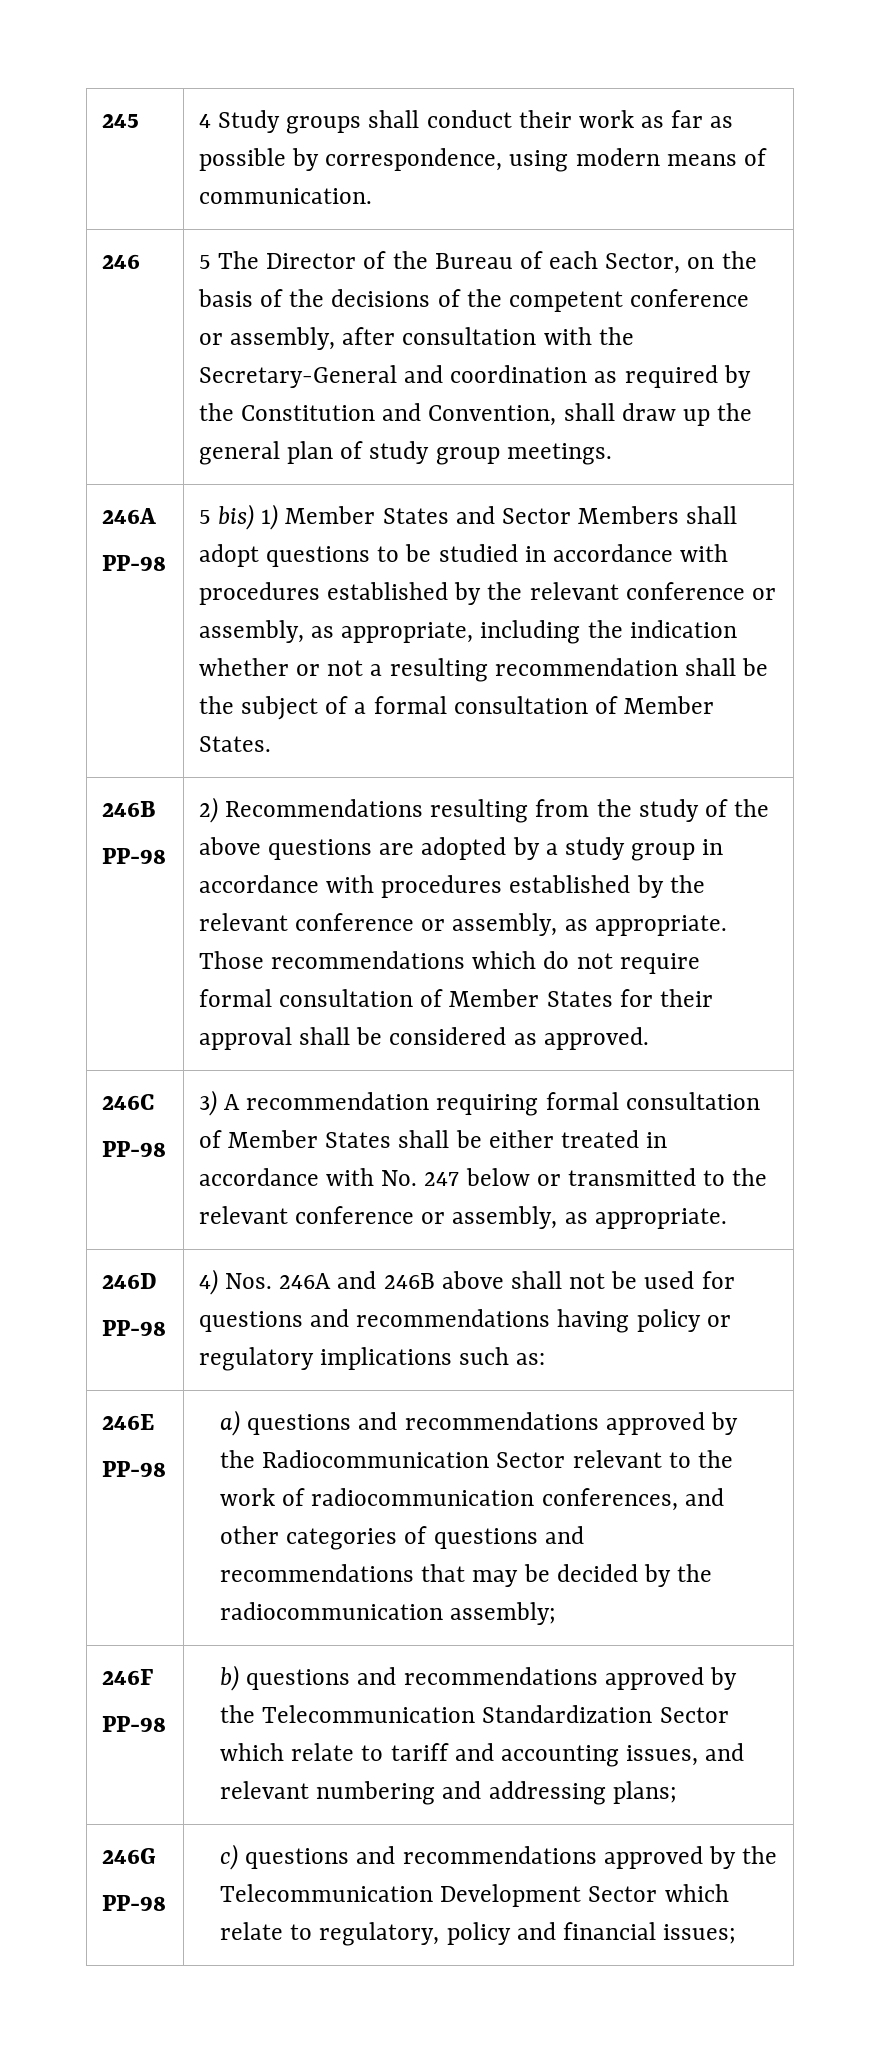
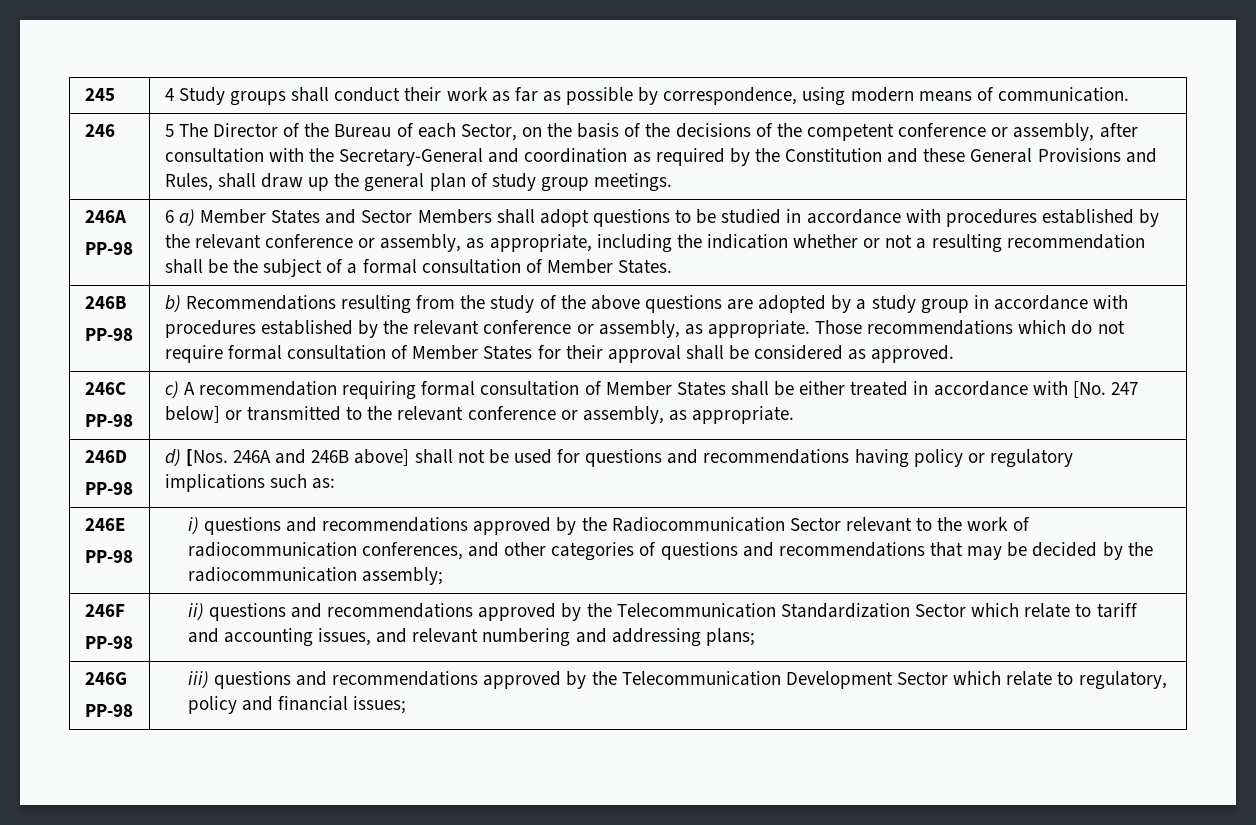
- 5 The Director of the Bureau of each Sector, on the basis of the decisions of the competent conference or assembly, after consultation with the Secretary-General and coordination as required by the Constitution and Convention, shall draw up the general plan of study group meetings.
+ 5 The Director of the Bureau of each Sector, on the basis of the decisions of the competent conference or assembly, after consultation with the Secretary-General and coordination as required by the Constitution and these General Provisions and Rules, shall draw up the general plan of study group meetings.
- 5 bis) 1) Member States and Sector Members shall adopt questions to be studied in accordance with procedures established by the relevant conference or assembly, as appropriate, including the indication whether or not a resulting recommendation shall be the subject of a formal consultation of Member States.
+ 6 a) Member States and Sector Members shall adopt questions to be studied in accordance with procedures established by the relevant conference or assembly, as appropriate, including the indication whether or not a resulting recommendation shall be the subject of a formal consultation of Member States.
- 2) Recommendations resulting from the study of the above questions are adopted by a study group in accordance with procedures established by the relevant conference or assembly, as appropriate.
+ b) Recommendations resulting from the study of the above questions are adopted by a study group in accordance with procedures established by the relevant conference or assembly, as appropriate.
  246C
- PP-98 | 3) A recommendation requiring formal consultation of Member States shall be either treated in accordance with No. 247 below or transmitted to the relevant conference or assembly, as appropriate.
+ PP-98 | c) A recommendation requiring formal consultation of Member States shall be either treated in accordance with [No. 247 below] or transmitted to the relevant conference or assembly, as appropriate.
  246D
- PP-98 | 4) Nos. 246A and 246B above shall not be used for questions and recommendations having policy or regulatory implications such as:
+ PP-98 | d) [Nos. 246A and 246B above] shall not be used for questions and recommendations having policy or regulatory implications such as:
  246E
- PP-98 | a) questions and recommendations approved by the Radiocommunication Sector relevant to the work of radiocommunication conferences, and other categories of questions and recommendations that may be decided by the radiocommunication assembly;
+ PP-98 | i) questions and recommendations approved by the Radiocommunication Sector relevant to the work of radiocommunication conferences, and other categories of questions and recommendations that may be decided by the radiocommunication assembly;
  246F
- PP-98 | b) questions and recommendations approved by the Telecommunication Standardization Sector which relate to tariff and accounting issues, and relevant numbering and addressing plans;
+ PP-98 | ii) questions and recommendations approved by the Telecommunication Standardization Sector which relate to tariff and accounting issues, and relevant numbering and addressing plans;
  246G
- PP-98 | c) questions and recommendations approved by the Telecommunication Development Sector which relate to regulatory, policy and financial issues;
+ PP-98 | iii) questions and recommendations approved by the Telecommunication Development Sector which relate to regulatory, policy and financial issues;

